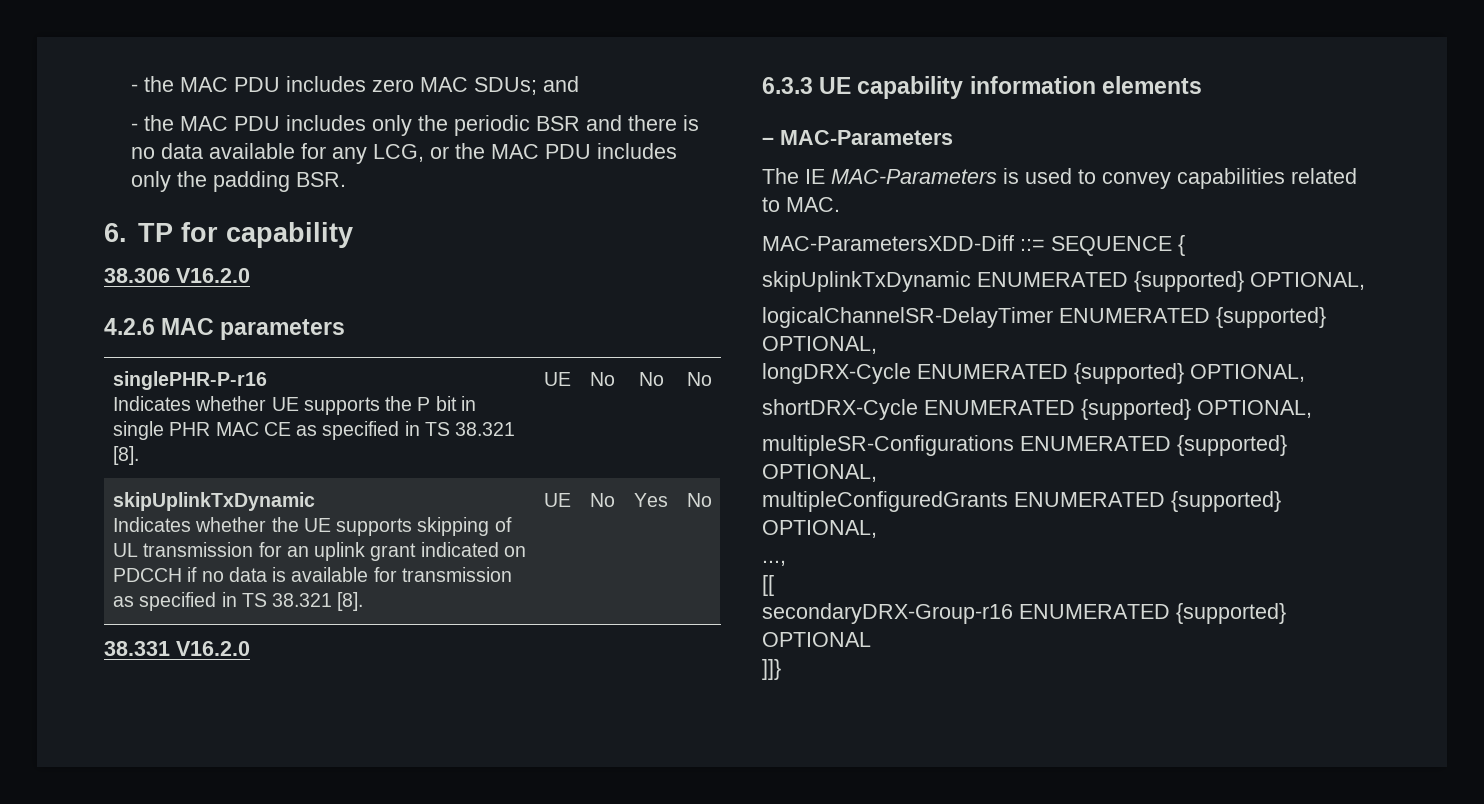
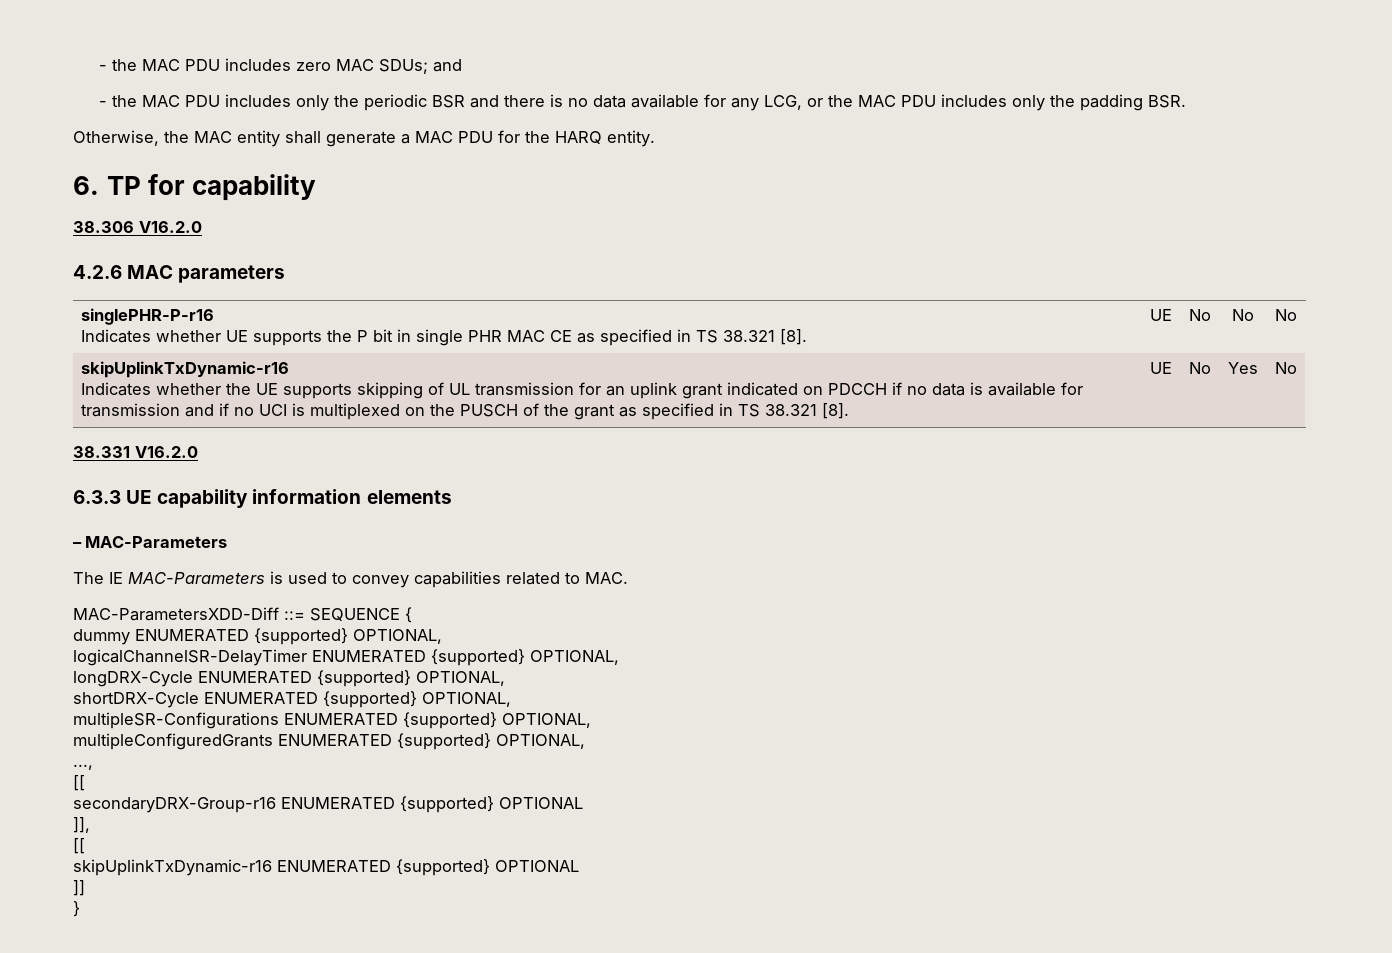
+ Otherwise, the MAC entity shall generate a MAC PDU for the HARQ entity.
  singlePHR-P-r16
  Indicates whether UE supports the P bit in single PHR MAC CE as specified in TS 38.321 [8]. | UE | No | No | No
- skipUplinkTxDynamic
+ skipUplinkTxDynamic-r16
- Indicates whether the UE supports skipping of UL transmission for an uplink grant indicated on PDCCH if no data is available for transmission as specified in TS 38.321 [8].
+ Indicates whether the UE supports skipping of UL transmission for an uplink grant indicated on PDCCH if no data is available for transmission and if no UCI is multiplexed on the PUSCH of the grant as specified in TS 38.321 [8].
- skipUplinkTxDynamic ENUMERATED {supported} OPTIONAL,
+ dummy ENUMERATED {supported} OPTIONAL,
- ]]}
+ ]],
+ [[
+ skipUplinkTxDynamic-r16 ENUMERATED {supported} OPTIONAL
+ ]]
+ }

